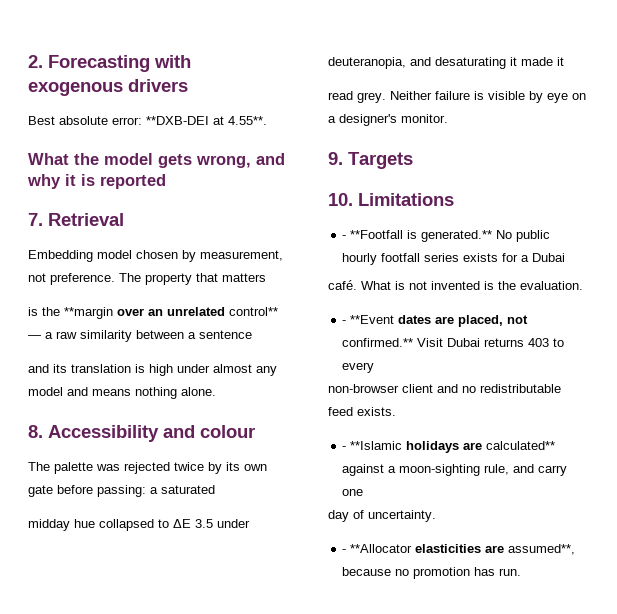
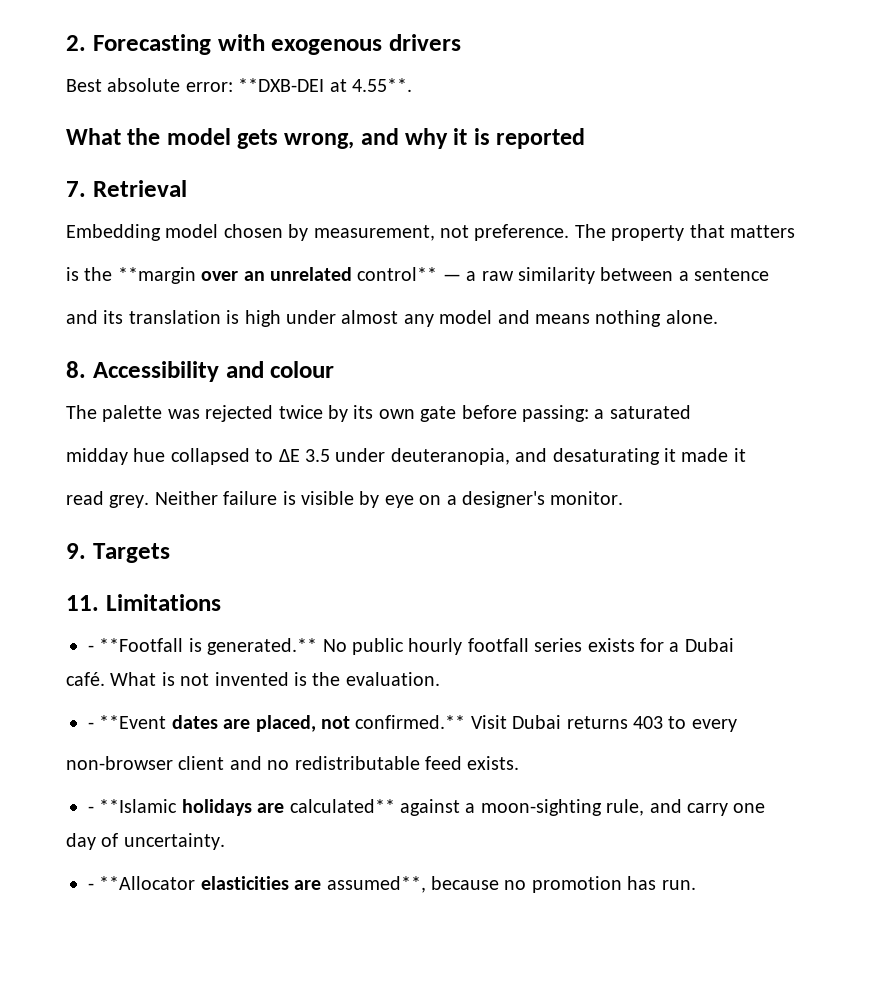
- 10. Limitations
+ 11. Limitations

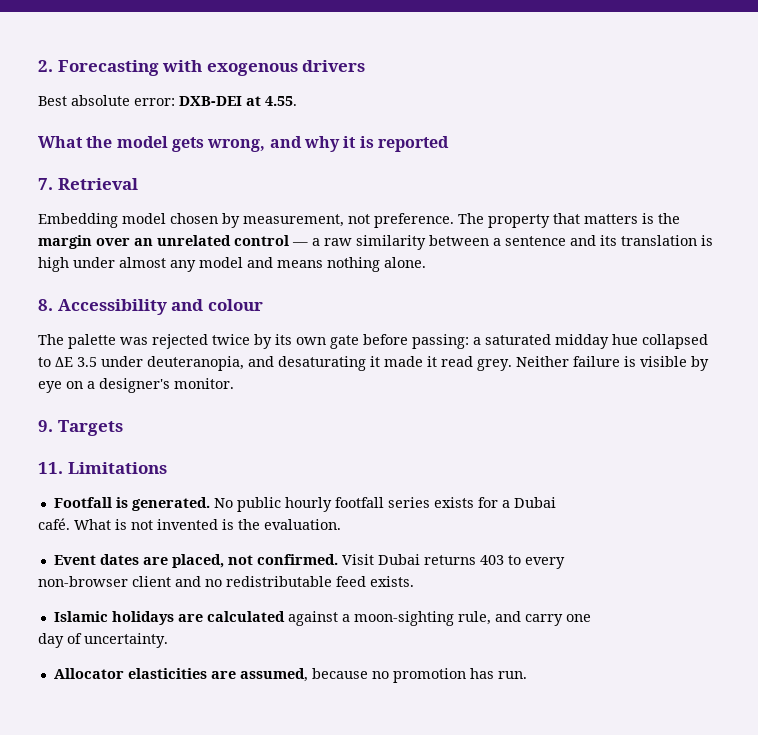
- Best absolute error: **DXB-DEI at 4.55**.
+ Best absolute error: DXB-DEI at 4.55.
- The property that matters
- is the **margin over an unrelated control** — a raw similarity between a sentence
- and its translation is high under almost any model and means nothing alone.
+ The property that matters is the margin over an unrelated control — a raw similarity between a sentence and its translation is high under almost any model and means nothing alone.
- The palette was rejected twice by its own gate before passing: a saturated
- midday hue collapsed to ΔE 3.5 under deuteranopia, and desaturating it made it
- read grey.
+ The palette was rejected twice by its own gate before passing: a saturated midday hue collapsed to ΔE 3.5 under deuteranopia, and desaturating it made it read grey.
- - **Footfall is generated.** No public hourly footfall series exists for a Dubai
+ Footfall is generated. No public hourly footfall series exists for a Dubai
- - **Event dates are placed, not confirmed.** Visit Dubai returns 403 to every
+ Event dates are placed, not confirmed. Visit Dubai returns 403 to every
- - **Islamic holidays are calculated** against a moon-sighting rule, and carry one
+ Islamic holidays are calculated against a moon-sighting rule, and carry one
- - **Allocator elasticities are assumed**, because no promotion has run.
+ Allocator elasticities are assumed, because no promotion has run.

